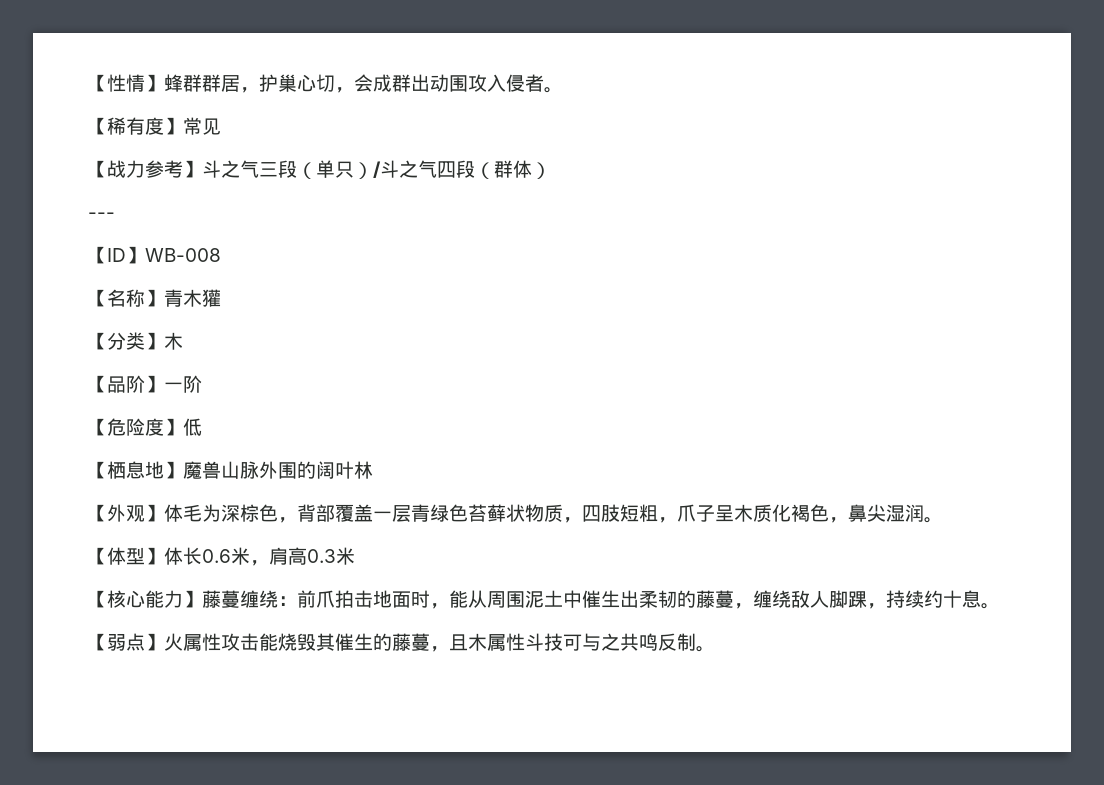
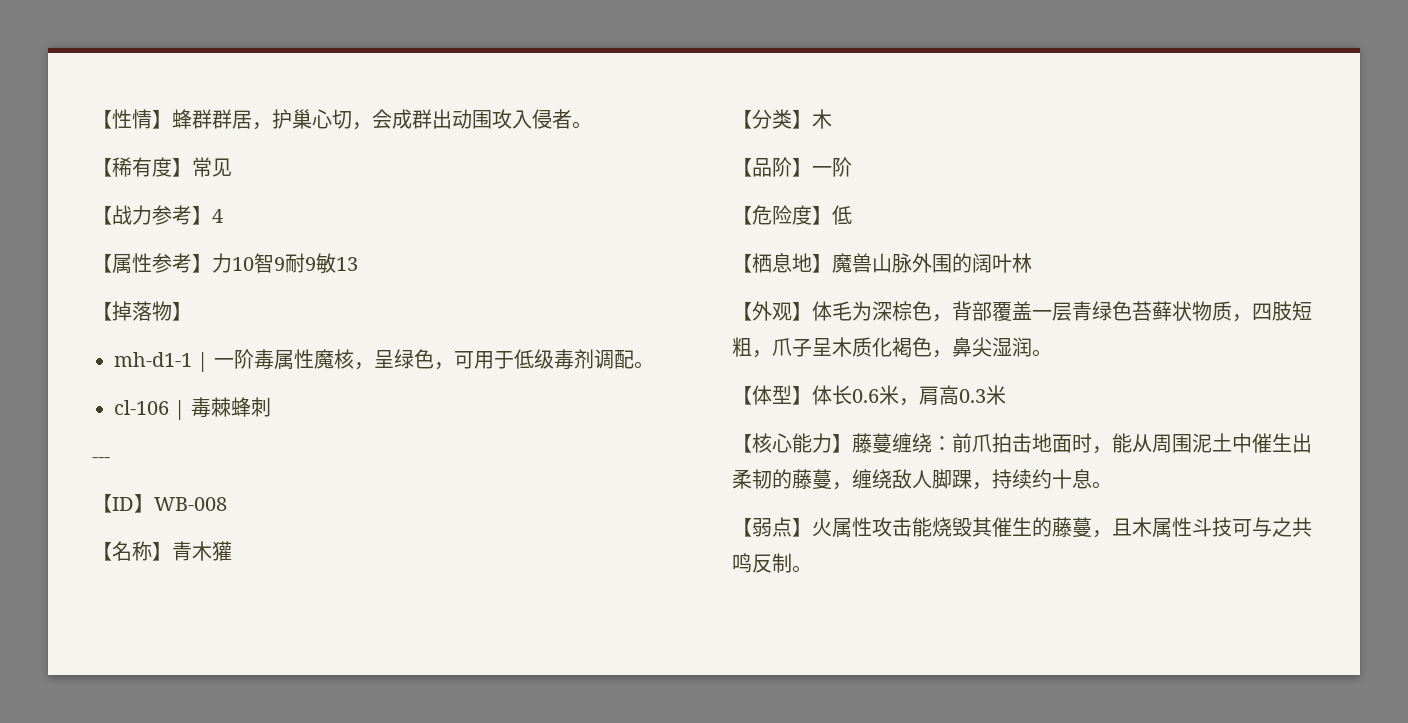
- 【战力参考】斗之气三段（单只）/斗之气四段（群体）
+ 【战力参考】4
+ 【属性参考】力10智9耐9敏13
+ 【掉落物】
+ mh-d1-1 | 一阶毒属性魔核，呈绿色，可用于低级毒剂调配。
+ cl-106 | 毒棘蜂刺

